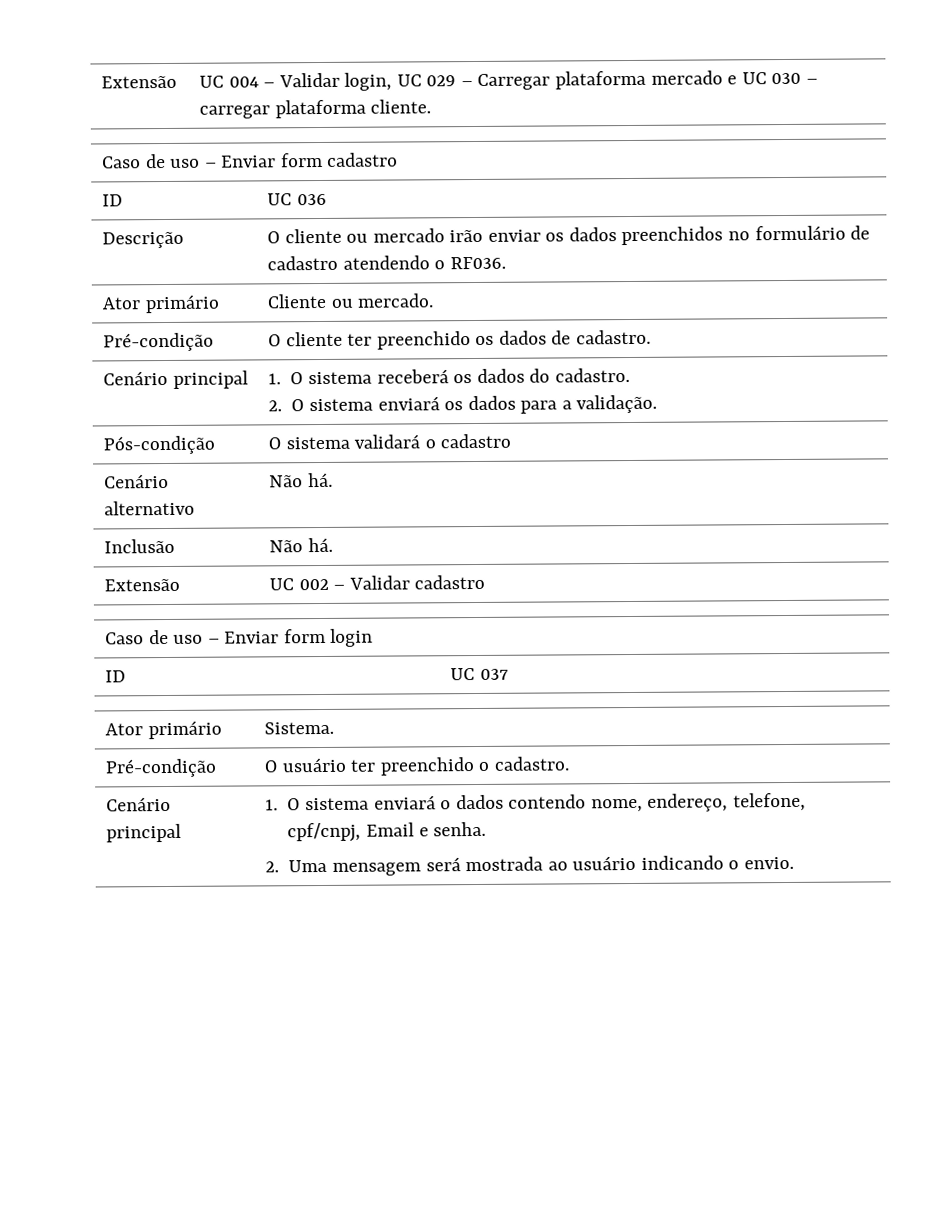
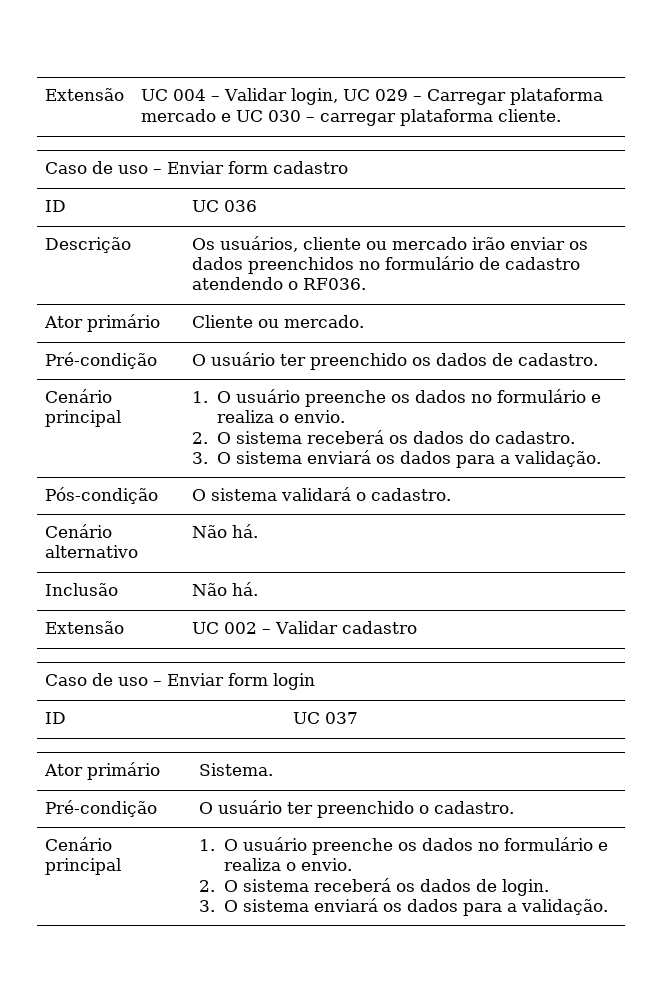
- Descrição | O cliente ou mercado irão enviar os dados preenchidos no formulário de cadastro atendendo o RF036.
+ Descrição | Os usuários, cliente ou mercado irão enviar os dados preenchidos no formulário de cadastro atendendo o RF036.
- Pré-condição | O cliente ter preenchido os dados de cadastro.
- Cenário principal | 1. O sistema receberá os dados do cadastro.
- 2. O sistema enviará os dados para a validação.
+ Pré-condição | O usuário ter preenchido os dados de cadastro.
+ Cenário principal | 1. O usuário preenche os dados no formulário e realiza o envio.
+ 2. O sistema receberá os dados do cadastro.
+ 3. O sistema enviará os dados para a validação.
- Pós-condição | O sistema validará o cadastro
+ Pós-condição | O sistema validará o cadastro.
  Pré-condição | O usuário ter preenchido o cadastro.
- Cenário principal | 1. O sistema enviará o dados contendo nome, endereço, telefone, cpf/cnpj, Email e senha.
- 2. Uma mensagem será mostrada ao usuário indicando o envio.
+ Cenário principal | 1. O usuário preenche os dados no formulário e realiza o envio.
+ 2. O sistema receberá os dados de login.
+ 3. O sistema enviará os dados para a validação.

